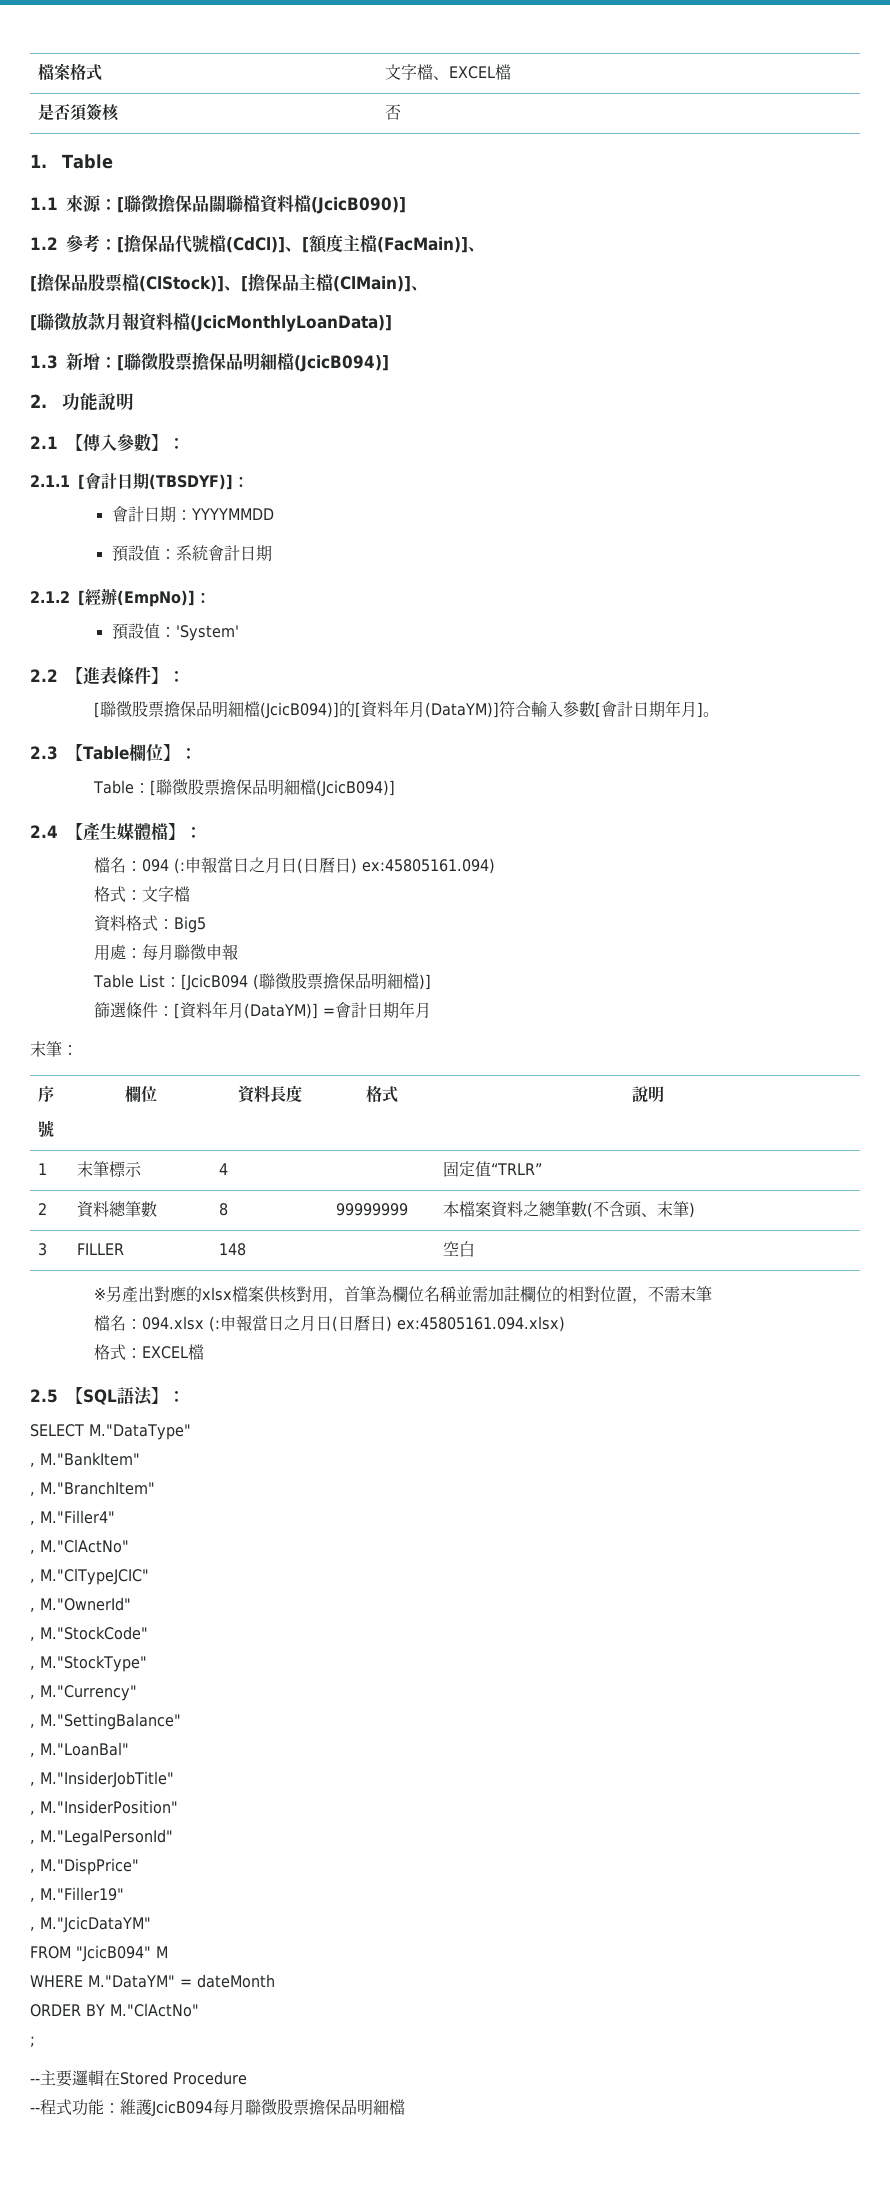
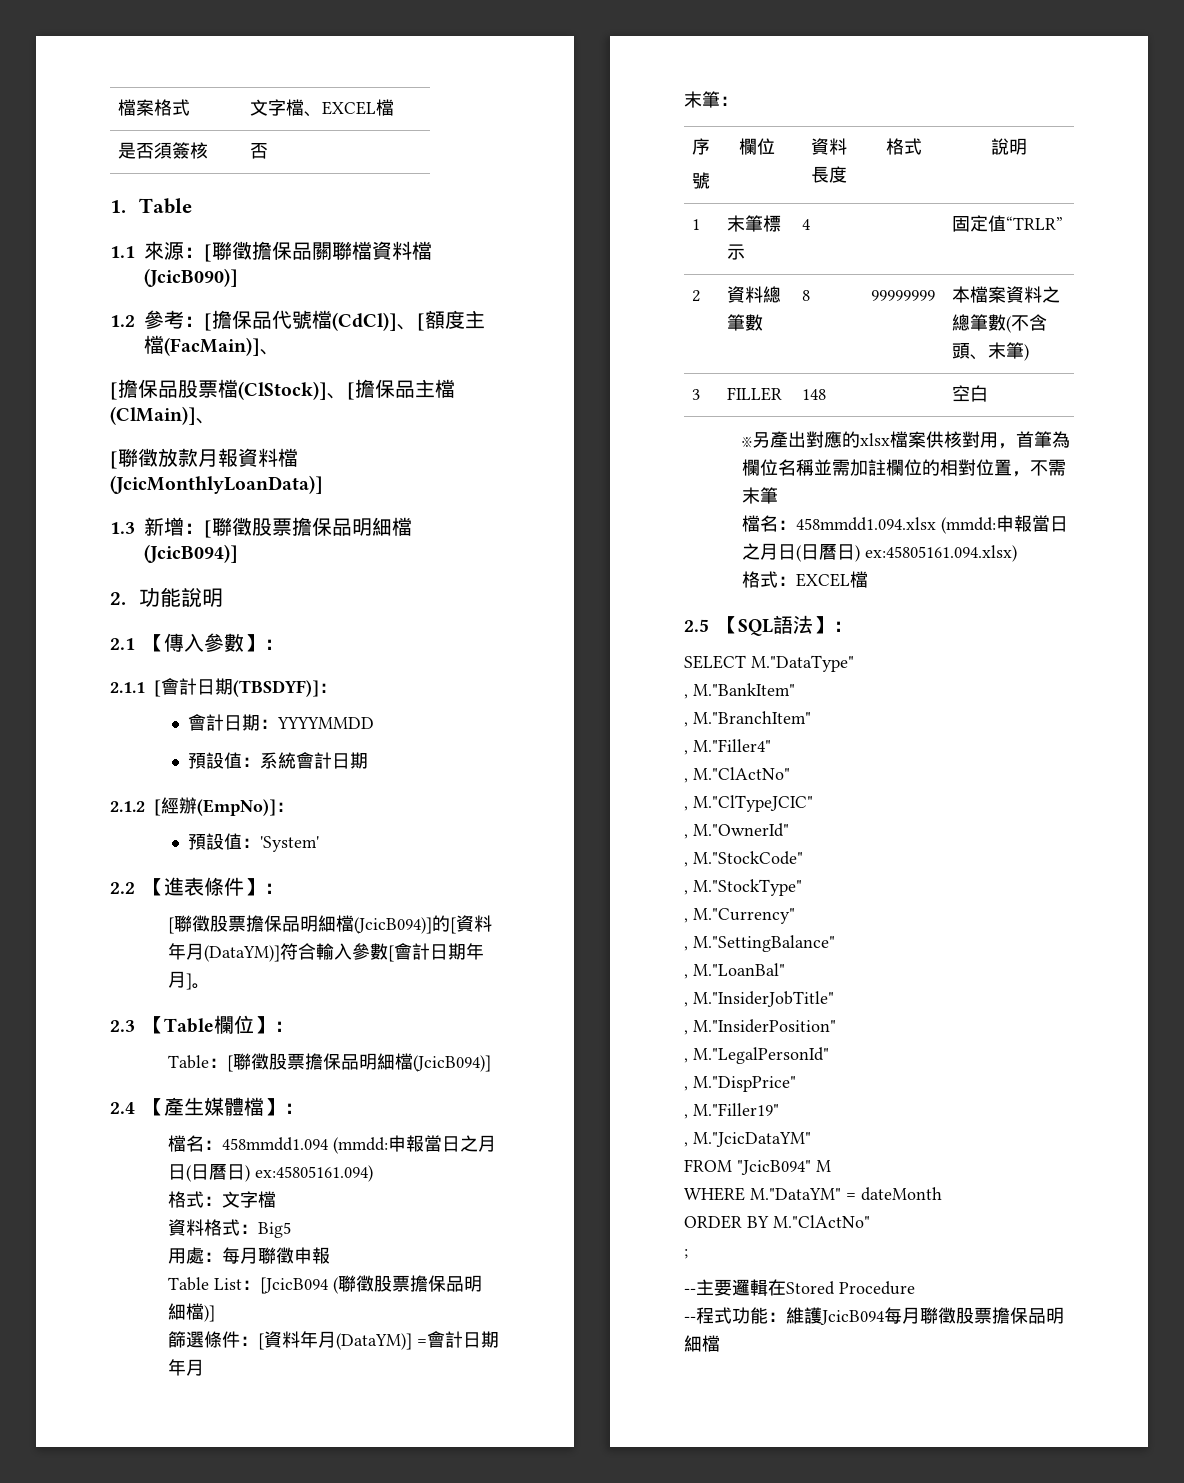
- 檔名：094 (:申報當日之月日(日曆日) ex:45805161.094)
+ 檔名：458mmdd1.094 (mmdd:申報當日之月日(日曆日) ex:45805161.094)
- 檔名：094.xlsx (:申報當日之月日(日曆日) ex:45805161.094.xlsx)
+ 檔名：458mmdd1.094.xlsx (mmdd:申報當日之月日(日曆日) ex:45805161.094.xlsx)

